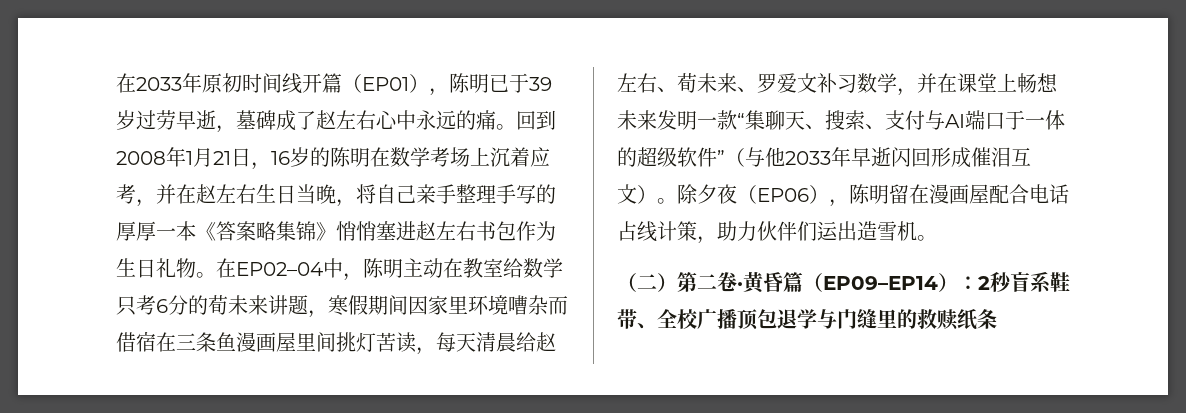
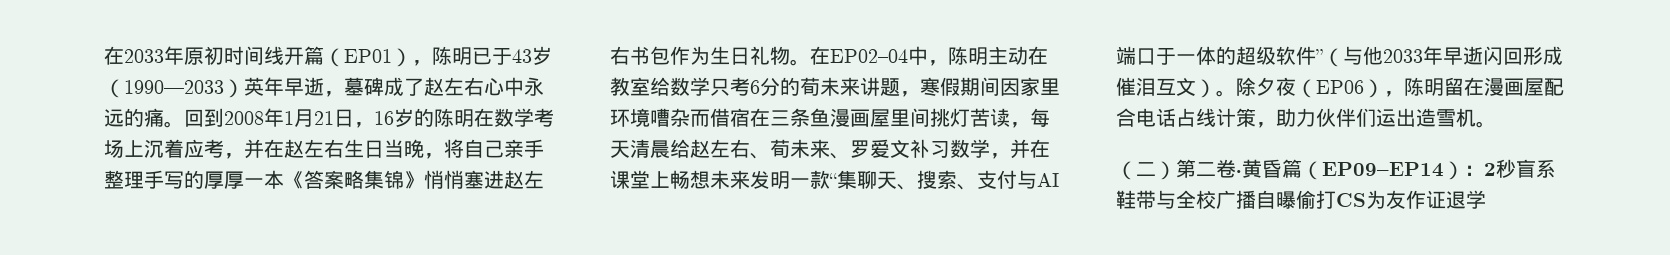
- 在2033年原初时间线开篇（EP01），陈明已于39岁过劳早逝，墓碑成了赵左右心中永远的痛。
+ 在2033年原初时间线开篇（EP01），陈明已于43岁（1990—2033）英年早逝，墓碑成了赵左右心中永远的痛。
- （二）第二卷·黄昏篇（EP09–EP14）：2秒盲系鞋带、全校广播顶包退学与门缝里的救赎纸条
+ （二）第二卷·黄昏篇（EP09–EP14）：2秒盲系鞋带与全校广播自曝偷打CS为友作证退学

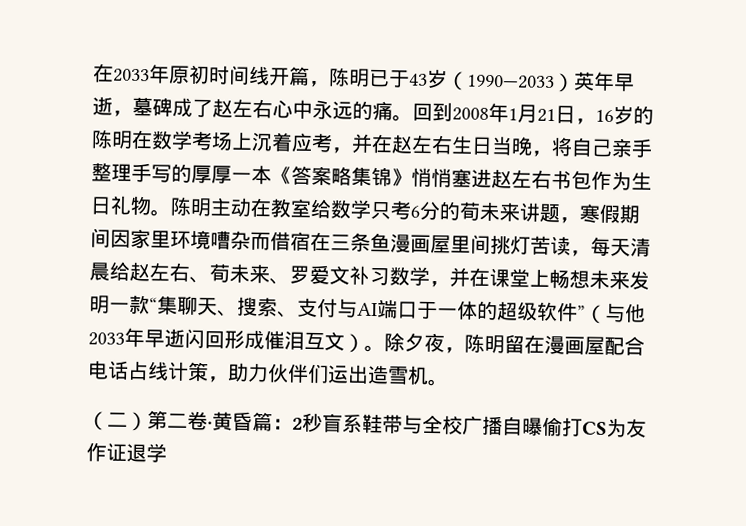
- 在2033年原初时间线开篇（EP01），陈明已于43岁（1990—2033）英年早逝，墓碑成了赵左右心中永远的痛。
+ 在2033年原初时间线开篇，陈明已于43岁（1990—2033）英年早逝，墓碑成了赵左右心中永远的痛。
- 在EP02–04中，陈明主动在教室给数学只考6分的荀未来讲题，寒假期间因家里环境嘈杂而借宿在三条鱼漫画屋里间挑灯苦读，每天清晨给赵左右、荀未来、罗爱文补习数学，并在课堂上畅想未来发明一款“集聊天、搜索、支付与AI端口于一体的超级软件”（与他2033年早逝闪回形成催泪互文）。
+ 陈明主动在教室给数学只考6分的荀未来讲题，寒假期间因家里环境嘈杂而借宿在三条鱼漫画屋里间挑灯苦读，每天清晨给赵左右、荀未来、罗爱文补习数学，并在课堂上畅想未来发明一款“集聊天、搜索、支付与AI端口于一体的超级软件”（与他2033年早逝闪回形成催泪互文）。
- 除夕夜（EP06），陈明留在漫画屋配合电话占线计策，助力伙伴们运出造雪机。
+ 除夕夜，陈明留在漫画屋配合电话占线计策，助力伙伴们运出造雪机。
- （二）第二卷·黄昏篇（EP09–EP14）：2秒盲系鞋带与全校广播自曝偷打CS为友作证退学
+ （二）第二卷·黄昏篇：2秒盲系鞋带与全校广播自曝偷打CS为友作证退学

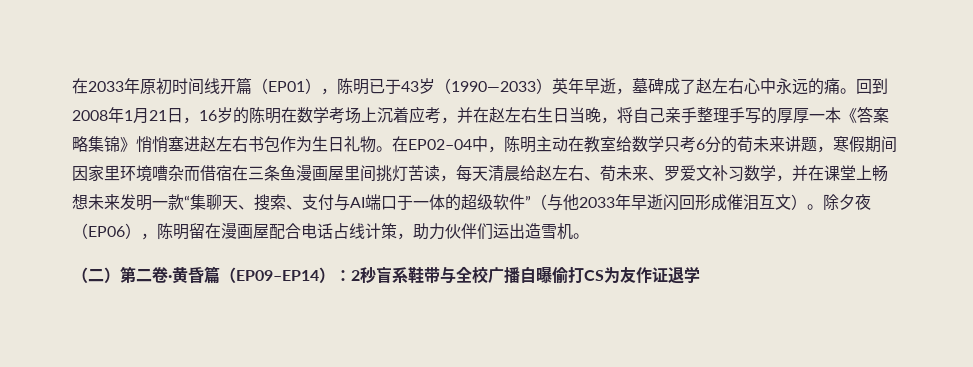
- 在2033年原初时间线开篇，陈明已于43岁（1990—2033）英年早逝，墓碑成了赵左右心中永远的痛。
+ 在2033年原初时间线开篇（EP01），陈明已于43岁（1990—2033）英年早逝，墓碑成了赵左右心中永远的痛。
- 陈明主动在教室给数学只考6分的荀未来讲题，寒假期间因家里环境嘈杂而借宿在三条鱼漫画屋里间挑灯苦读，每天清晨给赵左右、荀未来、罗爱文补习数学，并在课堂上畅想未来发明一款“集聊天、搜索、支付与AI端口于一体的超级软件”（与他2033年早逝闪回形成催泪互文）。
+ 在EP02–04中，陈明主动在教室给数学只考6分的荀未来讲题，寒假期间因家里环境嘈杂而借宿在三条鱼漫画屋里间挑灯苦读，每天清晨给赵左右、荀未来、罗爱文补习数学，并在课堂上畅想未来发明一款“集聊天、搜索、支付与AI端口于一体的超级软件”（与他2033年早逝闪回形成催泪互文）。
- 除夕夜，陈明留在漫画屋配合电话占线计策，助力伙伴们运出造雪机。
+ 除夕夜（EP06），陈明留在漫画屋配合电话占线计策，助力伙伴们运出造雪机。
- （二）第二卷·黄昏篇：2秒盲系鞋带与全校广播自曝偷打CS为友作证退学
+ （二）第二卷·黄昏篇（EP09–EP14）：2秒盲系鞋带与全校广播自曝偷打CS为友作证退学

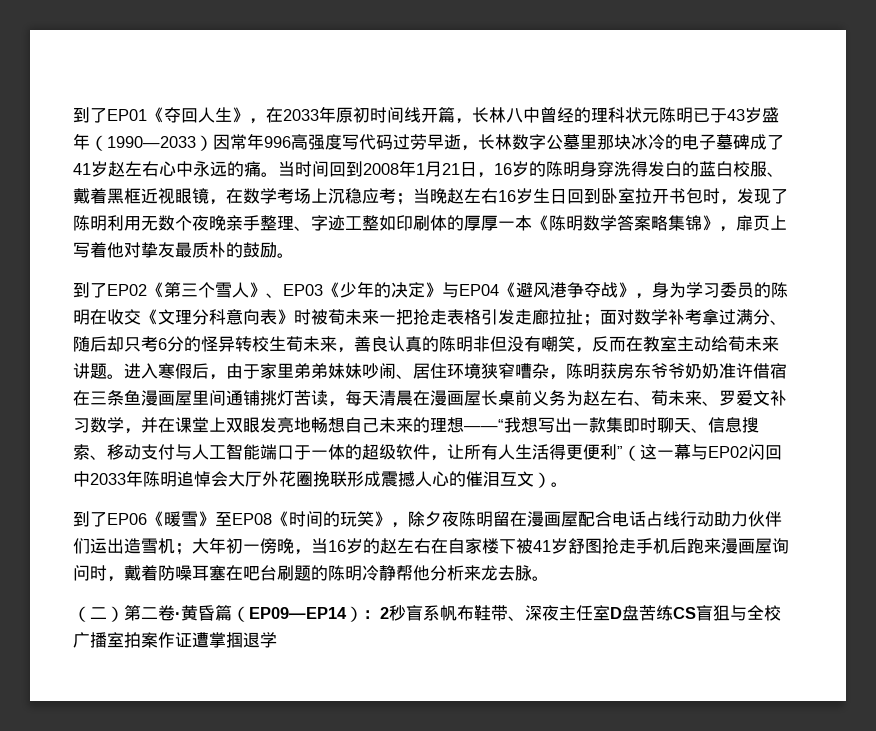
- 在2033年原初时间线开篇（EP01），陈明已于43岁（1990—2033）英年早逝，墓碑成了赵左右心中永远的痛。
+ 到了EP01《夺回人生》，在2033年原初时间线开篇，长林八中曾经的理科状元陈明已于43岁盛年（1990—2033）因常年996高强度写代码过劳早逝，长林数字公墓里那块冰冷的电子墓碑成了41岁赵左右心中永远的痛。
- 回到2008年1月21日，16岁的陈明在数学考场上沉着应考，并在赵左右生日当晚，将自己亲手整理手写的厚厚一本《答案略集锦》悄悄塞进赵左右书包作为生日礼物。在EP02–04中，陈明主动在教室给数学只考6分的荀未来讲题，寒假期间因家里环境嘈杂而借宿在三条鱼漫画屋里间挑灯苦读，每天清晨给赵左右、荀未来、罗爱文补习数学，并在课堂上畅想未来发明一款“集聊天、搜索、支付与AI端口于一体的超级软件”（与他2033年早逝闪回形成催泪互文）。除夕夜（EP06），陈明留在漫画屋配合电话占线计策，助力伙伴们运出造雪机。
+ 当时间回到2008年1月21日，16岁的陈明身穿洗得发白的蓝白校服、戴着黑框近视眼镜，在数学考场上沉稳应考；当晚赵左右16岁生日回到卧室拉开书包时，发现了陈明利用无数个夜晚亲手整理、字迹工整如印刷体的厚厚一本《陈明数学答案略集锦》，扉页上写着他对挚友最质朴的鼓励。
+ 到了EP02《第三个雪人》、EP03《少年的决定》与EP04《避风港争夺战》，身为学习委员的陈明在收交《文理分科意向表》时被荀未来一把抢走表格引发走廊拉扯；面对数学补考拿过满分、随后却只考6分的怪异转校生荀未来，善良认真的陈明非但没有嘲笑，反而在教室主动给荀未来讲题。进入寒假后，由于家里弟弟妹妹吵闹、居住环境狭窄嘈杂，陈明获房东爷爷奶奶准许借宿在三条鱼漫画屋里间通铺挑灯苦读，每天清晨在漫画屋长桌前义务为赵左右、荀未来、罗爱文补习数学，并在课堂上双眼发亮地畅想自己未来的理想——“我想写出一款集即时聊天、信息搜索、移动支付与人工智能端口于一体的超级软件，让所有人生活得更便利”（这一幕与EP02闪回中2033年陈明追悼会大厅外花圈挽联形成震撼人心的催泪互文）。
+ 到了EP06《暖雪》至EP08《时间的玩笑》，除夕夜陈明留在漫画屋配合电话占线行动助力伙伴们运出造雪机；大年初一傍晚，当16岁的赵左右在自家楼下被41岁舒图抢走手机后跑来漫画屋询问时，戴着防噪耳塞在吧台刷题的陈明冷静帮他分析来龙去脉。
- （二）第二卷·黄昏篇（EP09–EP14）：2秒盲系鞋带与全校广播自曝偷打CS为友作证退学
+ （二）第二卷·黄昏篇（EP09—EP14）：2秒盲系帆布鞋带、深夜主任室D盘苦练CS盲狙与全校广播室拍案作证遭掌掴退学

